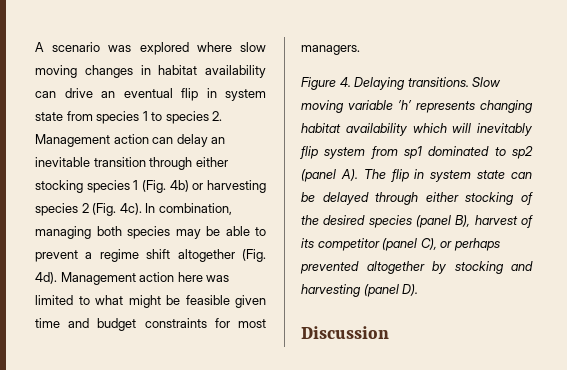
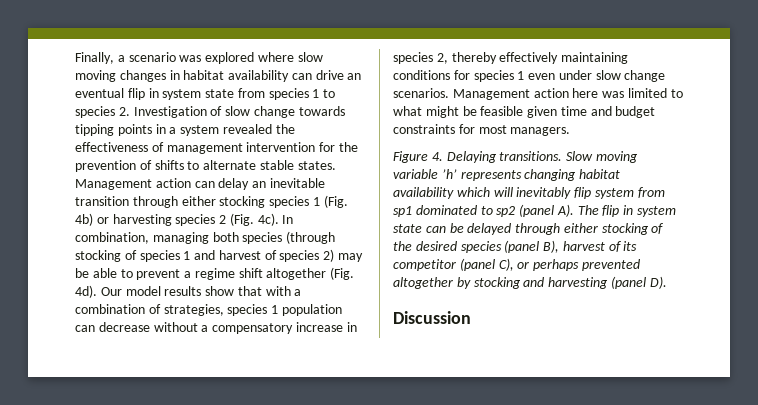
- A scenario was explored where slow moving changes in habitat availability can drive an eventual flip in system state from species 1 to species 2. Management action can delay an inevitable transition through either stocking species 1 (Fig. 4b) or harvesting species 2 (Fig. 4c).
+ Finally, a scenario was explored where slow moving changes in habitat availability can drive an eventual flip in system state from species 1 to species 2. Investigation of slow change towards tipping points in a system revealed the effectiveness of management intervention for the prevention of shifts to alternate stable states. Management action can delay an inevitable transition through either stocking species 1 (Fig. 4b) or harvesting species 2 (Fig. 4c).
- In combination, managing both species may be able to prevent a regime shift altogether (Fig. 4d).
+ In combination, managing both species (through stocking of species 1 and harvest of species 2) may be able to prevent a regime shift altogether (Fig. 4d).
+ Our model results show that with a combination of strategies, species 1 population can decrease without a compensatory increase in species 2, thereby effectively maintaining conditions for species 1 even under slow change scenarios.

